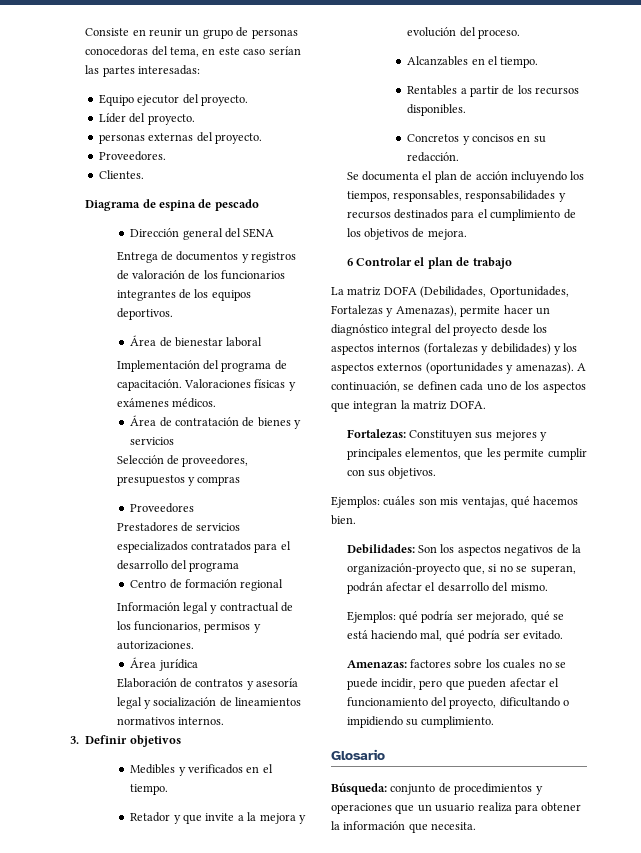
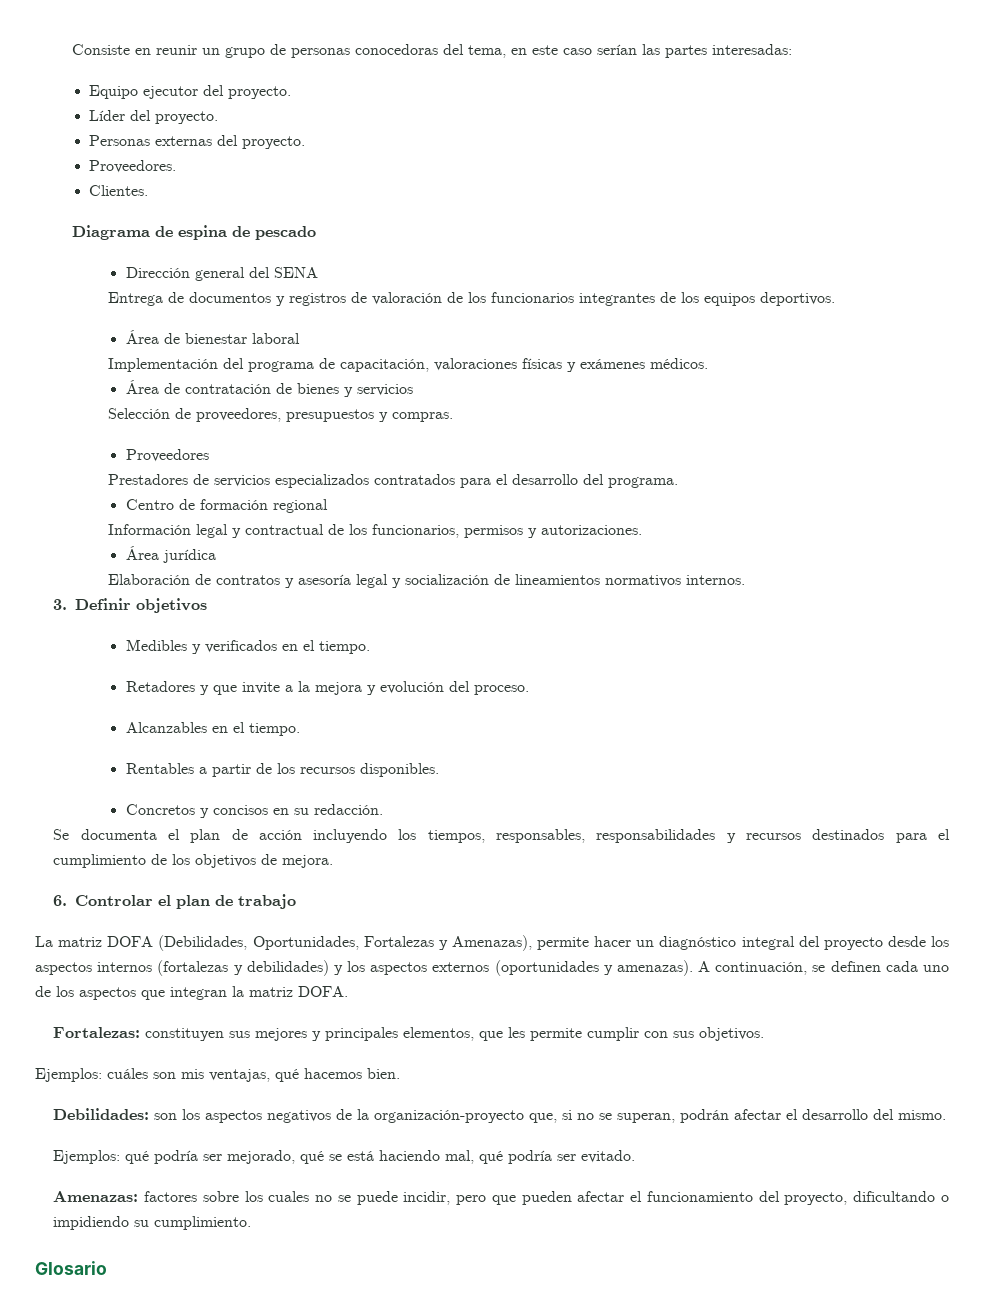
- personas externas del proyecto.
+ Personas externas del proyecto.
- Implementación del programa de capacitación. Valoraciones físicas y exámenes médicos.
+ Implementación del programa de capacitación, valoraciones físicas y exámenes médicos.
- Selección de proveedores, presupuestos y compras
+ Selección de proveedores, presupuestos y compras.
- Prestadores de servicios especializados contratados para el desarrollo del programa
+ Prestadores de servicios especializados contratados para el desarrollo del programa.
- Retador y que invite a la mejora y evolución del proceso.
+ Retadores y que invite a la mejora y evolución del proceso.
- 6 Controlar el plan de trabajo
+ 6. Controlar el plan de trabajo
- Fortalezas: Constituyen sus mejores y principales elementos, que les permite cumplir con sus objetivos.
+ Fortalezas: constituyen sus mejores y principales elementos, que les permite cumplir con sus objetivos.
- Debilidades: Son los aspectos negativos de la organización-proyecto que, si no se superan, podrán afectar el desarrollo del mismo.
+ Debilidades: son los aspectos negativos de la organización-proyecto que, si no se superan, podrán afectar el desarrollo del mismo.
- Búsqueda: conjunto de procedimientos y operaciones que un usuario realiza para obtener la información que necesita.

